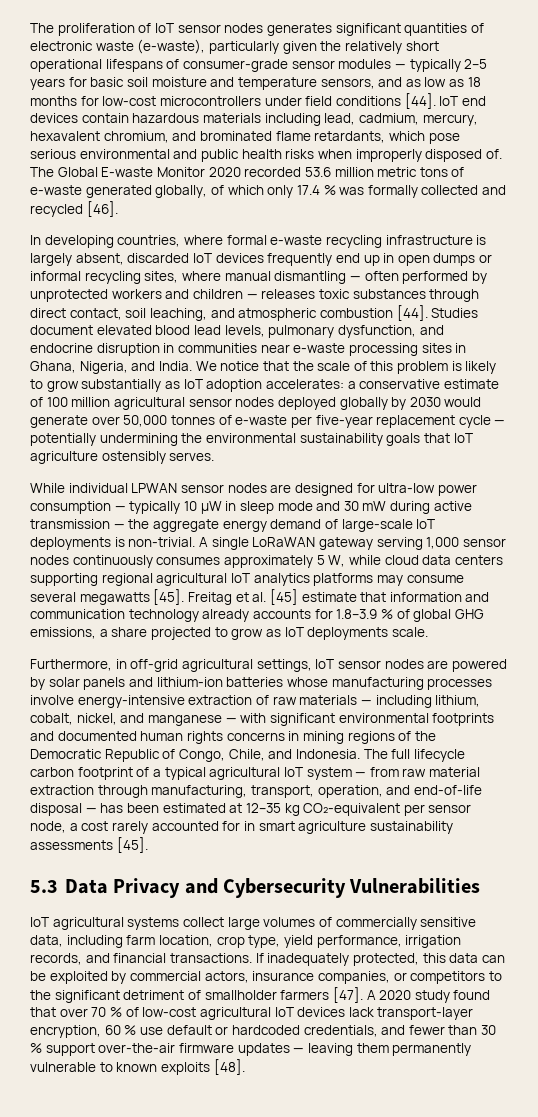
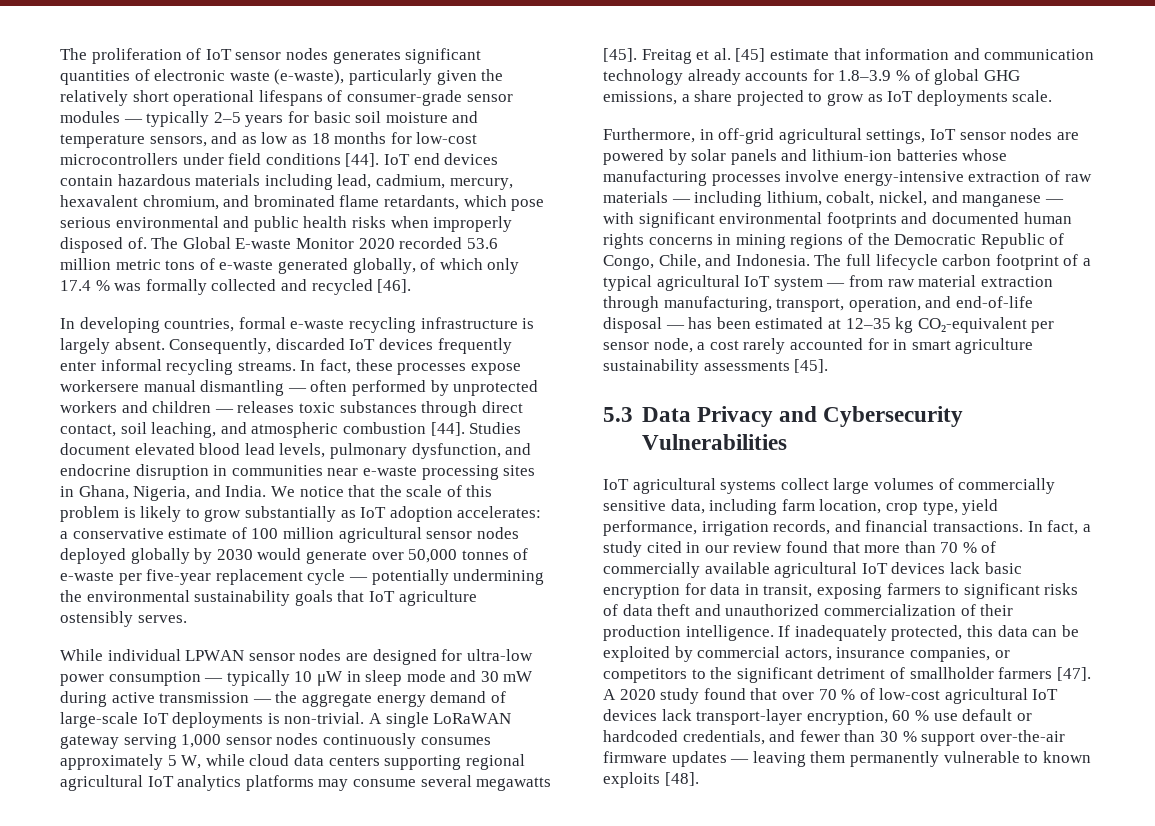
- In developing countries, where formal e-waste recycling infrastructure is largely absent, discarded IoT devices frequently end up in open dumps or informal recycling sites, where manual dismantling — often performed by unprotected workers and children — releases toxic substances through direct contact, soil leaching, and atmospheric combustion [44].
+ In developing countries, formal e-waste recycling infrastructure is largely absent. Consequently, discarded IoT devices frequently enter informal recycling streams. In fact, these processes expose workersere manual dismantling — often performed by unprotected workers and children — releases toxic substances through direct contact, soil leaching, and atmospheric combustion [44].
+ In fact, a study cited in our review found that more than 70 % of commercially available agricultural IoT devices lack basic encryption for data in transit, exposing farmers to significant risks of data theft and unauthorized commercialization of their production intelligence.

